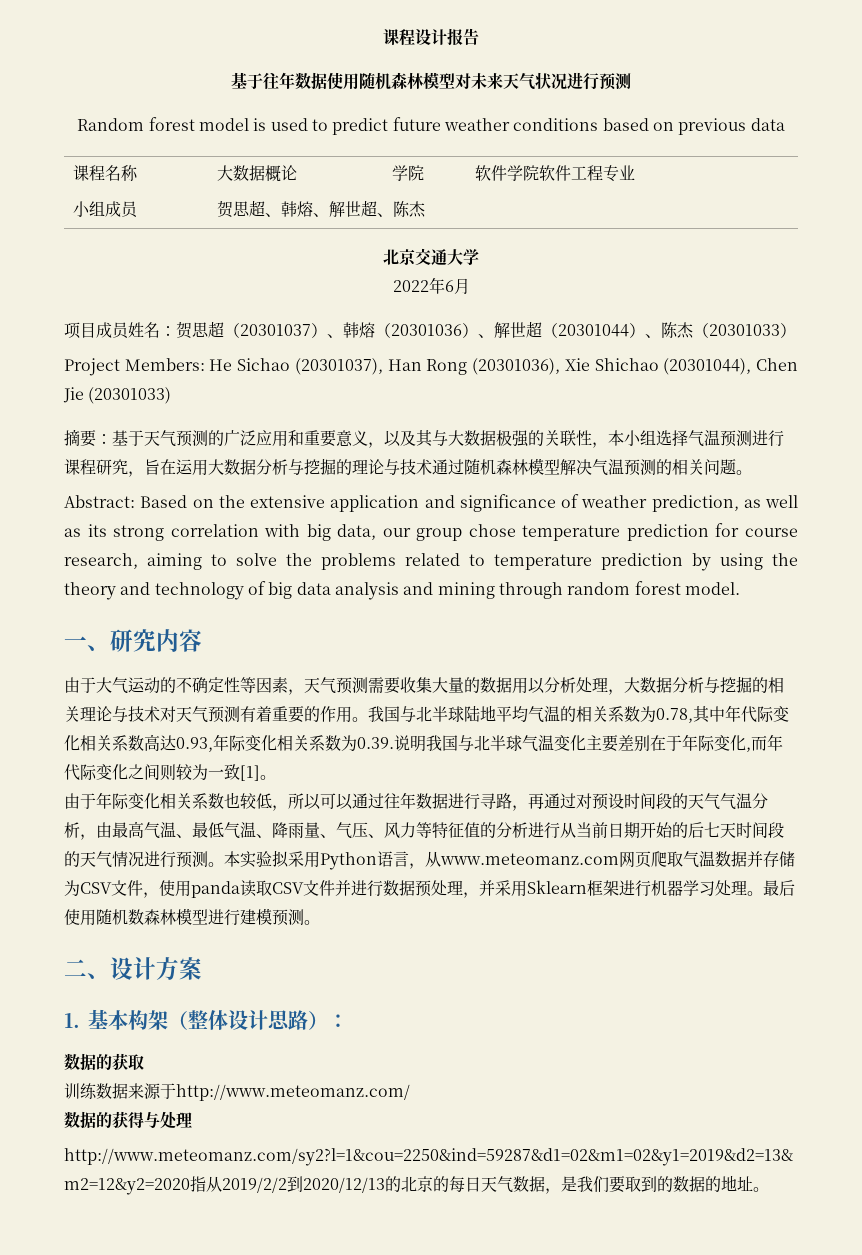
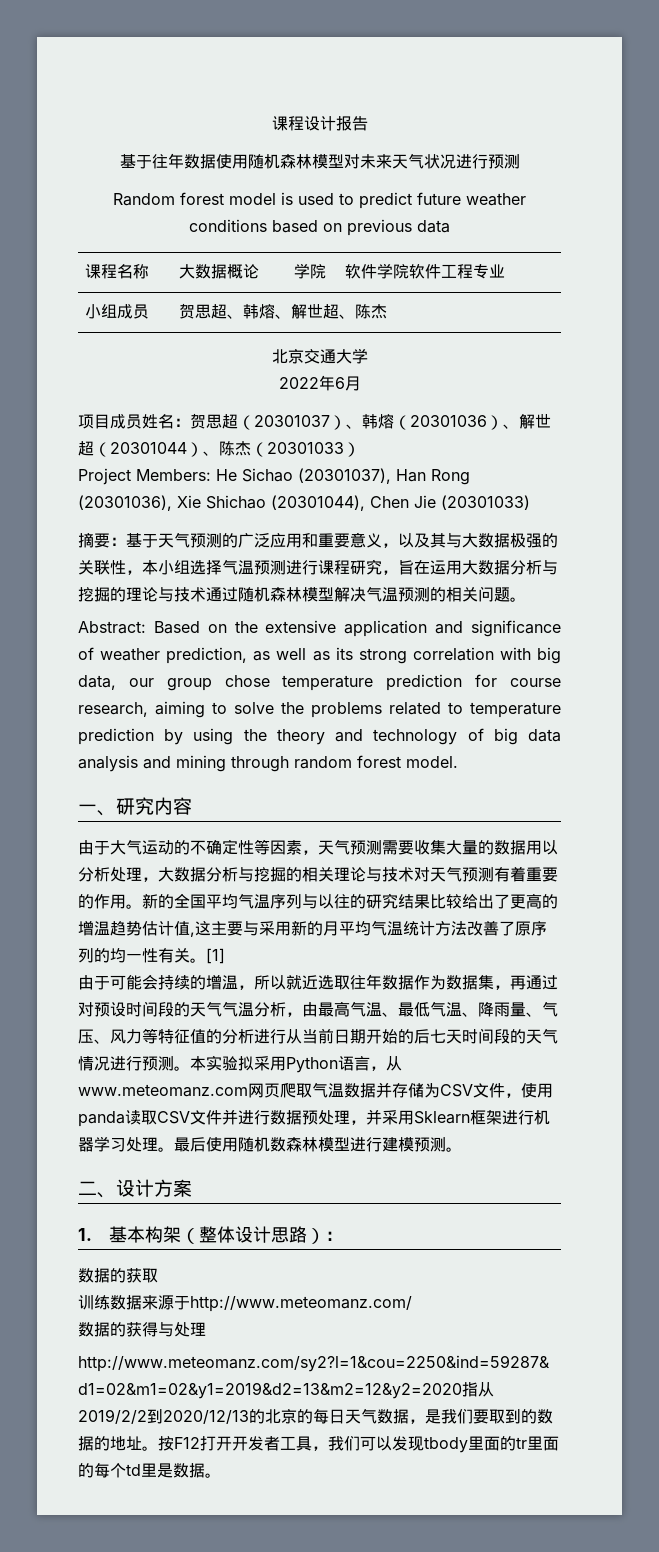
- 我国与北半球陆地平均气温的相关系数为0.78,其中年代际变化相关系数高达0.93,年际变化相关系数为0.39.说明我国与北半球气温变化主要差别在于年际变化,而年代际变化之间则较为一致[1]。
- 由于年际变化相关系数也较低，所以可以通过往年数据进行寻路，再通过对预设时间段的天气气温分析，由最高气温、最低气温、降雨量、气压、风力等特征值的分析进行从当前日期开始的后七天时间段的天气情况进行预测。
+ 新的全国平均气温序列与以往的研究结果比较给出了更高的增温趋势估计值,这主要与采用新的月平均气温统计方法改善了原序列的均一性有关。[1]
+ 由于可能会持续的增温，所以就近选取往年数据作为数据集，再通过对预设时间段的天气气温分析，由最高气温、最低气温、降雨量、气压、风力等特征值的分析进行从当前日期开始的后七天时间段的天气情况进行预测。
+ 按F12打开开发者工具，我们可以发现tbody里面的tr里面的每个td里是数据。

